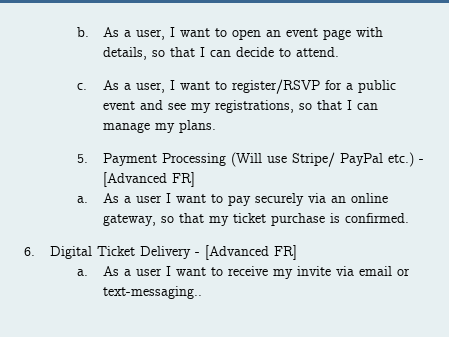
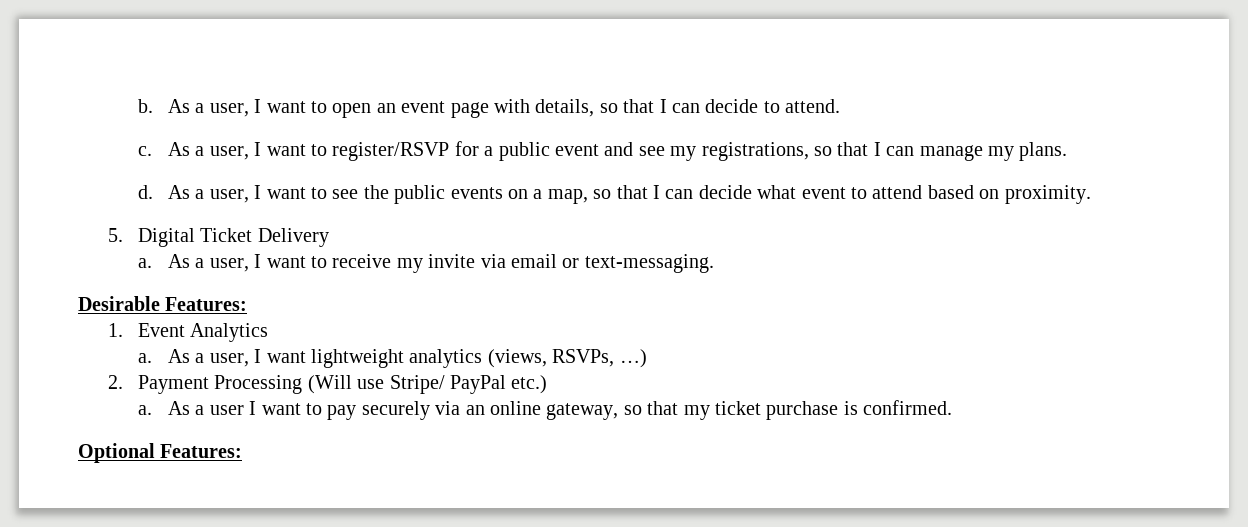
- 5. Payment Processing (Will use Stripe/ PayPal etc.) - [Advanced FR]
+ d. As a user, I want to see the public events on a map, so that I can decide what event to attend based on proximity.
+ 5. Digital Ticket Delivery
+ a. As a user, I want to receive my invite via email or text-messaging.
+ Desirable Features:
+ 1. Event Analytics
+ a. As a user, I want lightweight analytics (views, RSVPs, …)
+ 2. Payment Processing (Will use Stripe/ PayPal etc.)
- 6. Digital Ticket Delivery - [Advanced FR]
- a. As a user I want to receive my invite via email or text-messaging..
+ Optional Features:

